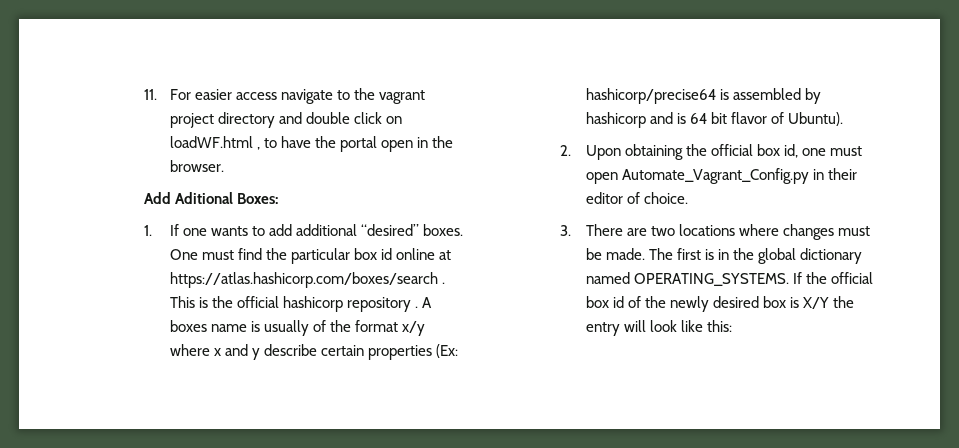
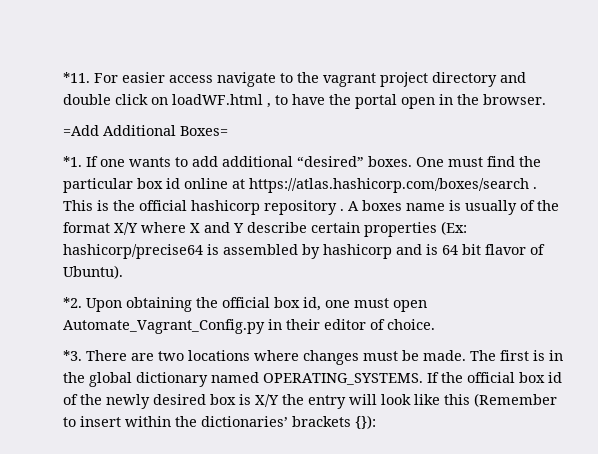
- 11. For easier access navigate to the vagrant project directory and double click on loadWF.html , to have the portal open in the browser.
+ *11. For easier access navigate to the vagrant project directory and double click on loadWF.html , to have the portal open in the browser.
- Add Aditional Boxes:
- 1. If one wants to add additional “desired” boxes.
+ =Add Additional Boxes=
+ *1. If one wants to add additional “desired” boxes.
- A boxes name is usually of the format x/y where x and y describe certain properties (Ex: hashicorp/precise64 is assembled by hashicorp and is 64 bit flavor of Ubuntu).
+ A boxes name is usually of the format X/Y where X and Y describe certain properties (Ex: hashicorp/precise64 is assembled by hashicorp and is 64 bit flavor of Ubuntu).
- 2. Upon obtaining the official box id, one must open Automate_Vagrant_Config.py in their editor of choice.
+ *2. Upon obtaining the official box id, one must open Automate_Vagrant_Config.py in their editor of choice.
- 3. There are two locations where changes must be made.
+ *3. There are two locations where changes must be made.
- If the official box id of the newly desired box is X/Y the entry will look like this:
+ If the official box id of the newly desired box is X/Y the entry will look like this (Remember to insert within the dictionaries’ brackets {}):

